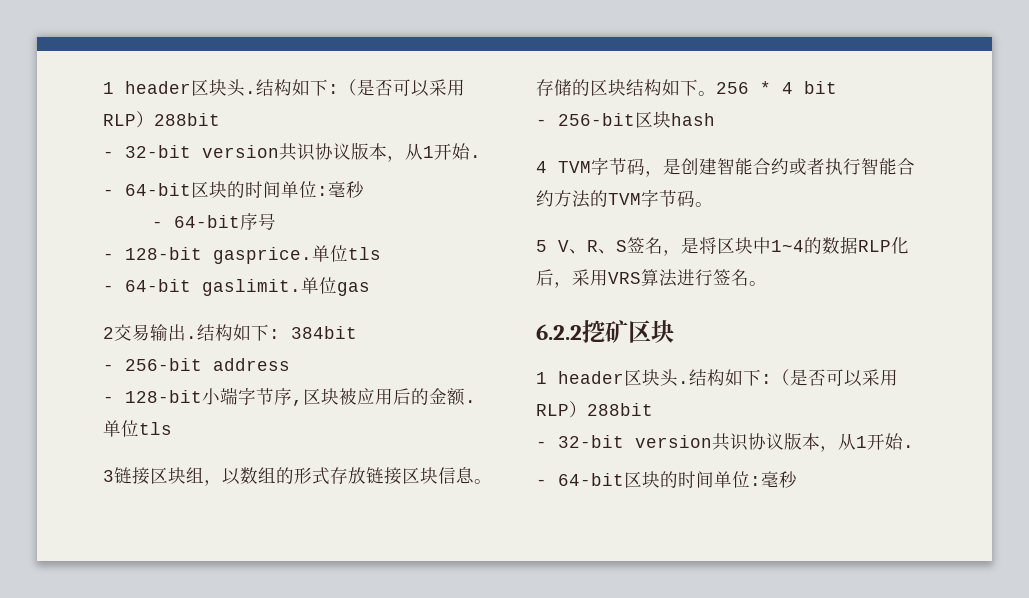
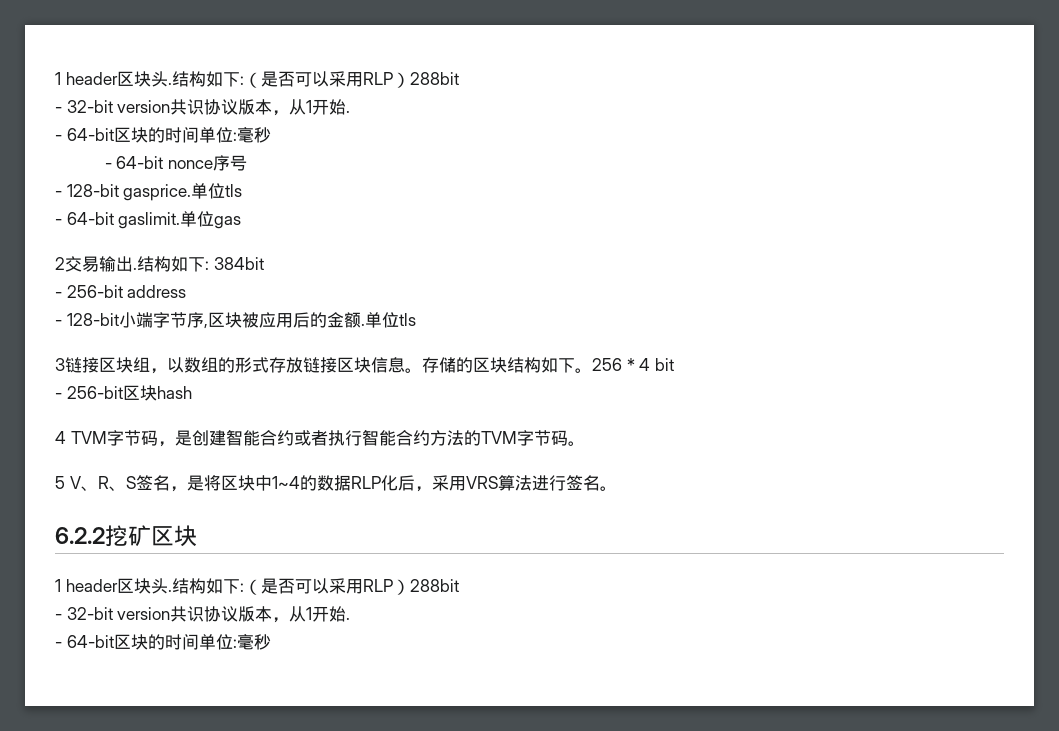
- - 64-bit序号
+ - 64-bit nonce序号

